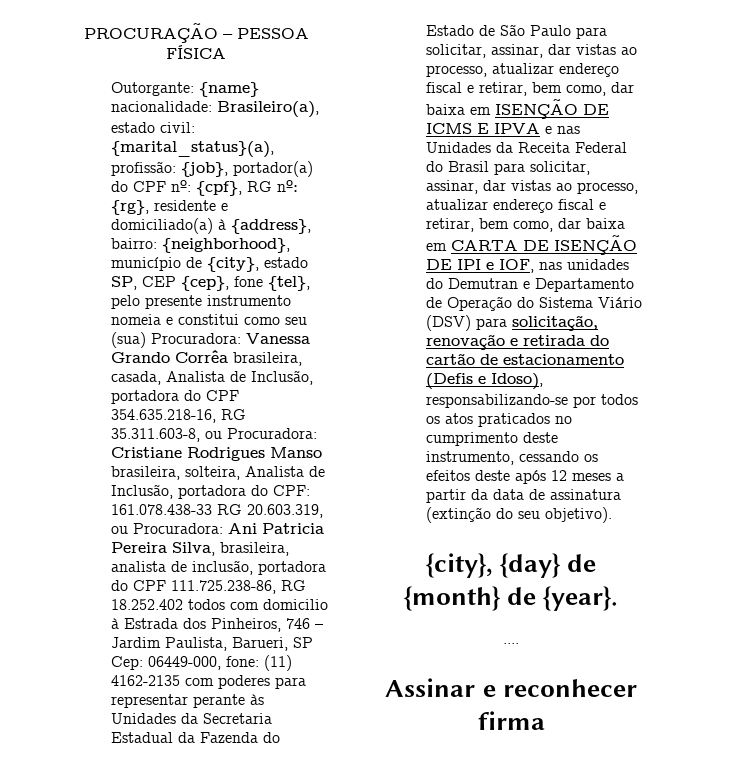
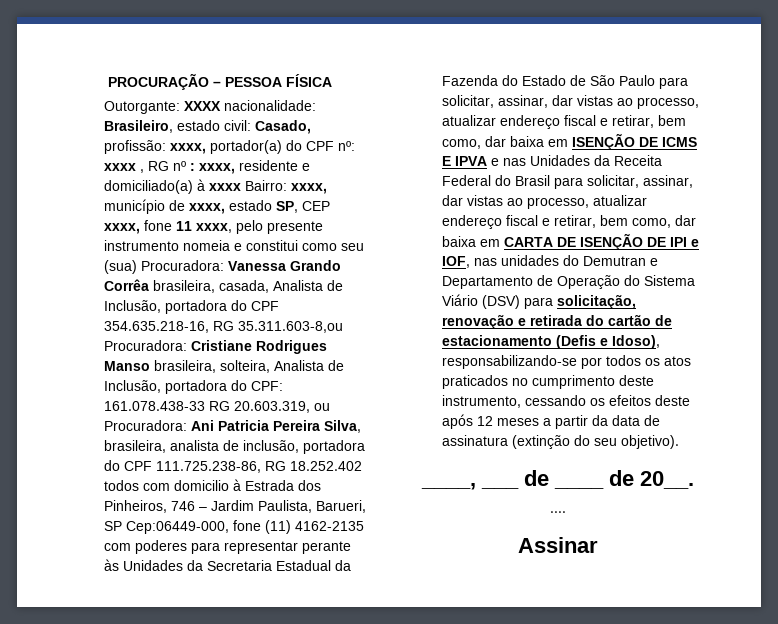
- {name} nacionalidade: Brasileiro(a), estado civil: {marital_status}(a), profissão: {job}, portador(a) do CPF nº: {cpf}, RG nº: {rg}, residente e domiciliado(a) à {address}, bairro: {neighborhood}, município de {city}, estado SP, CEP {cep}, fone {tel}, pelo presente instrumento nomeia e constitui como seu (sua) Procuradora:
+ XXXX nacionalidade: Brasileiro, estado civil: Casado, profissão: xxxx, portador(a) do CPF nº: xxxx , RG nº : xxxx, residente e domiciliado(a) à xxxx Bairro: xxxx, município de xxxx, estado SP, CEP xxxx, fone 11 xxxx, pelo presente instrumento nomeia e constitui como seu (sua) Procuradora:
- Vanessa Grando Corrêa brasileira, casada, Analista de Inclusão, portadora do CPF 354.635.218-16, RG 35.311.603-8, ou Procuradora:
+ Vanessa Grando Corrêa brasileira, casada, Analista de Inclusão, portadora do CPF 354.635.218-16, RG 35.311.603-8,ou Procuradora:
- Ani Patricia Pereira Silva, brasileira, analista de inclusão, portadora do CPF 111.725.238-86, RG 18.252.402 todos com domicilio à Estrada dos Pinheiros, 746 – Jardim Paulista, Barueri, SP Cep: 06449-000, fone: (11) 4162-2135 com poderes para representar perante às Unidades da Secretaria Estadual da Fazenda do Estado de São Paulo para solicitar, assinar, dar vistas ao processo, atualizar endereço fiscal e retirar, bem como, dar baixa em ISENÇÃO DE ICMS E IPVA e nas Unidades da Receita Federal do Brasil para solicitar, assinar, dar vistas ao processo, atualizar endereço fiscal e retirar, bem como, dar baixa em CARTA DE ISENÇÃO DE IPI e IOF, nas unidades do Demutran e Departamento de Operação do Sistema Viário (DSV) para solicitação, renovação e retirada do cartão de estacionamento (Defis e Idoso), responsabilizando-se por todos os atos praticados no cumprimento deste instrumento, cessando os efeitos deste após 12 meses a partir da data de assinatura (extinção do seu objetivo).
+ Ani Patricia Pereira Silva, brasileira, analista de inclusão, portadora do CPF 111.725.238-86, RG 18.252.402 todos com domicilio à Estrada dos Pinheiros, 746 – Jardim Paulista, Barueri, SP Cep:06449-000, fone (11) 4162-2135 com poderes para representar perante às Unidades da Secretaria Estadual da Fazenda do Estado de São Paulo para solicitar, assinar, dar vistas ao processo, atualizar endereço fiscal e retirar, bem como, dar baixa em ISENÇÃO DE ICMS E IPVA e nas Unidades da Receita Federal do Brasil para solicitar, assinar, dar vistas ao processo, atualizar endereço fiscal e retirar, bem como, dar baixa em CARTA DE ISENÇÃO DE IPI e IOF, nas unidades do Demutran e Departamento de Operação do Sistema Viário (DSV) para solicitação, renovação e retirada do cartão de estacionamento (Defis e Idoso), responsabilizando-se por todos os atos praticados no cumprimento deste instrumento, cessando os efeitos deste após 12 meses a partir da data de assinatura (extinção do seu objetivo).
- {city}, {day} de {month} de {year}.
+ ____, ___ de ____ de 20__.
- Assinar e reconhecer firma
+ Assinar

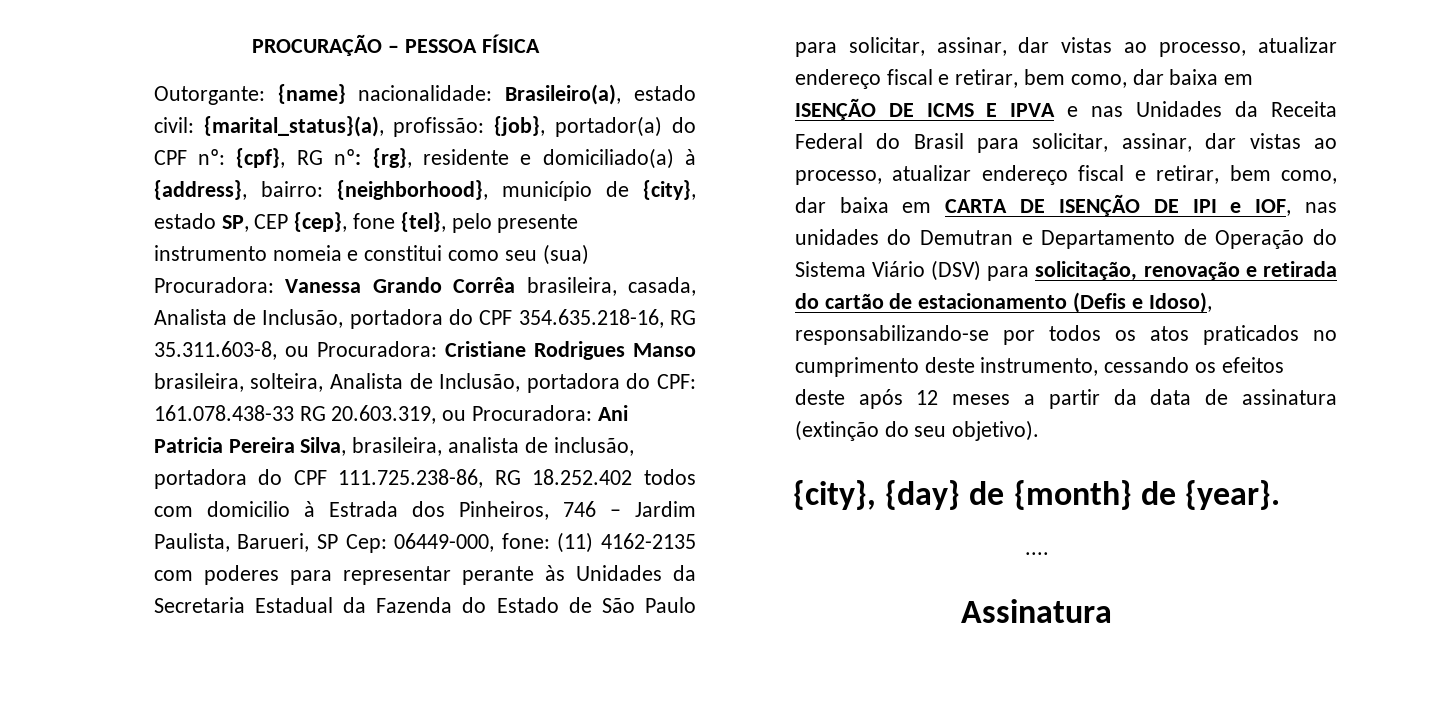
- XXXX nacionalidade: Brasileiro, estado civil: Casado, profissão: xxxx, portador(a) do CPF nº: xxxx , RG nº : xxxx, residente e domiciliado(a) à xxxx Bairro: xxxx, município de xxxx, estado SP, CEP xxxx, fone 11 xxxx, pelo presente instrumento nomeia e constitui como seu (sua) Procuradora:
+ {name} nacionalidade: Brasileiro(a), estado civil: {marital_status}(a), profissão: {job}, portador(a) do CPF nº: {cpf}, RG nº: {rg}, residente e domiciliado(a) à {address}, bairro: {neighborhood}, município de {city}, estado SP, CEP {cep}, fone {tel}, pelo presente instrumento nomeia e constitui como seu (sua) Procuradora:
- Vanessa Grando Corrêa brasileira, casada, Analista de Inclusão, portadora do CPF 354.635.218-16, RG 35.311.603-8,ou Procuradora:
+ Vanessa Grando Corrêa brasileira, casada, Analista de Inclusão, portadora do CPF 354.635.218-16, RG 35.311.603-8, ou Procuradora:
- Ani Patricia Pereira Silva, brasileira, analista de inclusão, portadora do CPF 111.725.238-86, RG 18.252.402 todos com domicilio à Estrada dos Pinheiros, 746 – Jardim Paulista, Barueri, SP Cep:06449-000, fone (11) 4162-2135 com poderes para representar perante às Unidades da Secretaria Estadual da Fazenda do Estado de São Paulo para solicitar, assinar, dar vistas ao processo, atualizar endereço fiscal e retirar, bem como, dar baixa em ISENÇÃO DE ICMS E IPVA e nas Unidades da Receita Federal do Brasil para solicitar, assinar, dar vistas ao processo, atualizar endereço fiscal e retirar, bem como, dar baixa em CARTA DE ISENÇÃO DE IPI e IOF, nas unidades do Demutran e Departamento de Operação do Sistema Viário (DSV) para solicitação, renovação e retirada do cartão de estacionamento (Defis e Idoso), responsabilizando-se por todos os atos praticados no cumprimento deste instrumento, cessando os efeitos deste após 12 meses a partir da data de assinatura (extinção do seu objetivo).
+ Ani Patricia Pereira Silva, brasileira, analista de inclusão, portadora do CPF 111.725.238-86, RG 18.252.402 todos com domicilio à Estrada dos Pinheiros, 746 – Jardim Paulista, Barueri, SP Cep: 06449-000, fone: (11) 4162-2135 com poderes para representar perante às Unidades da Secretaria Estadual da Fazenda do Estado de São Paulo para solicitar, assinar, dar vistas ao processo, atualizar endereço fiscal e retirar, bem como, dar baixa em ISENÇÃO DE ICMS E IPVA e nas Unidades da Receita Federal do Brasil para solicitar, assinar, dar vistas ao processo, atualizar endereço fiscal e retirar, bem como, dar baixa em CARTA DE ISENÇÃO DE IPI e IOF, nas unidades do Demutran e Departamento de Operação do Sistema Viário (DSV) para solicitação, renovação e retirada do cartão de estacionamento (Defis e Idoso), responsabilizando-se por todos os atos praticados no cumprimento deste instrumento, cessando os efeitos deste após 12 meses a partir da data de assinatura (extinção do seu objetivo).
- ____, ___ de ____ de 20__.
+ {city}, {day} de {month} de {year}.
- Assinar
+ Assinatura

